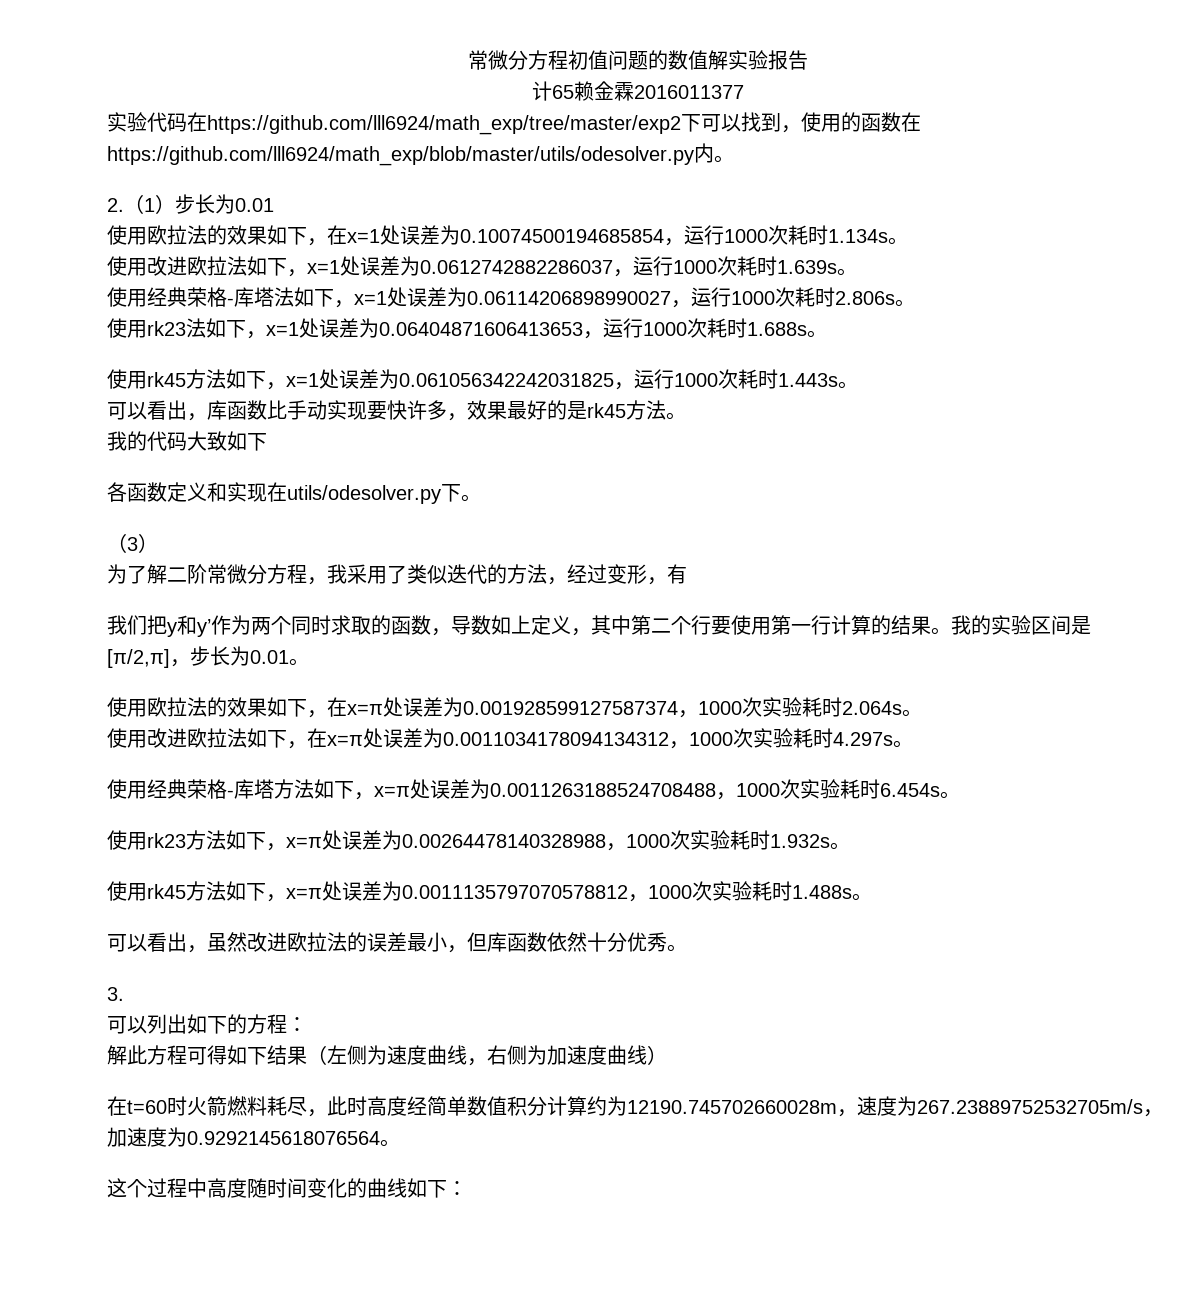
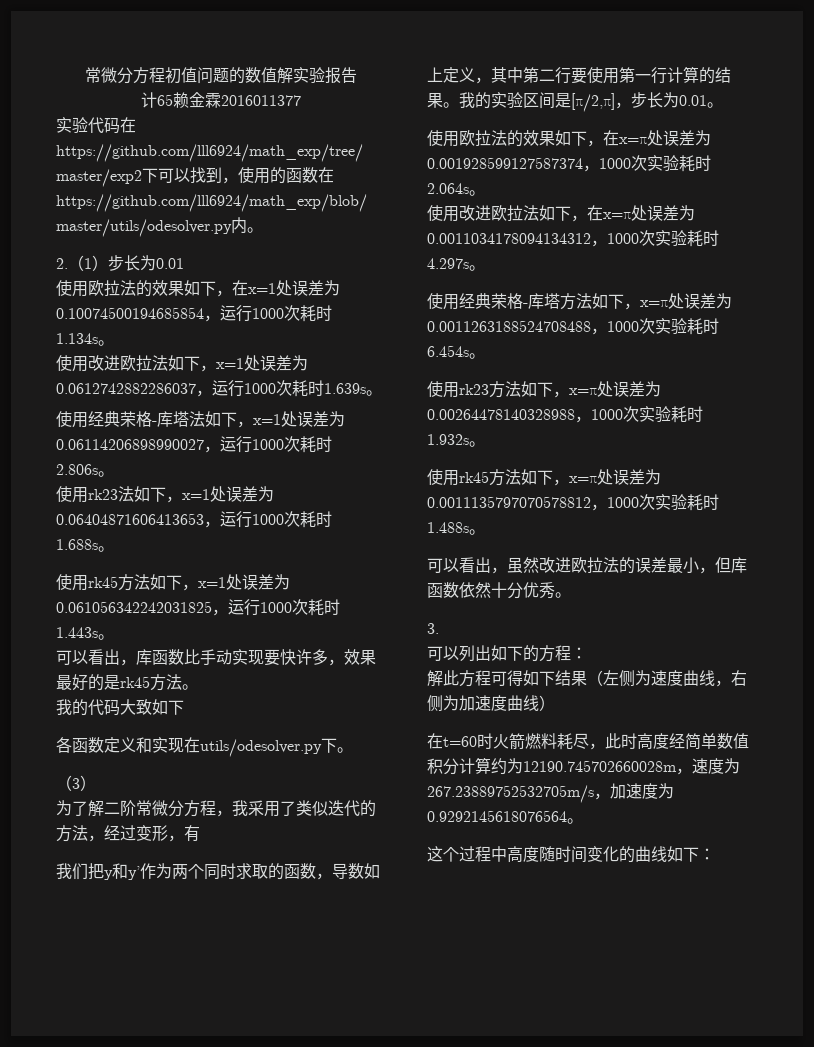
- 我们把y和y’作为两个同时求取的函数，导数如上定义，其中第二个行要使用第一行计算的结果。
+ 我们把y和y’作为两个同时求取的函数，导数如上定义，其中第二行要使用第一行计算的结果。

